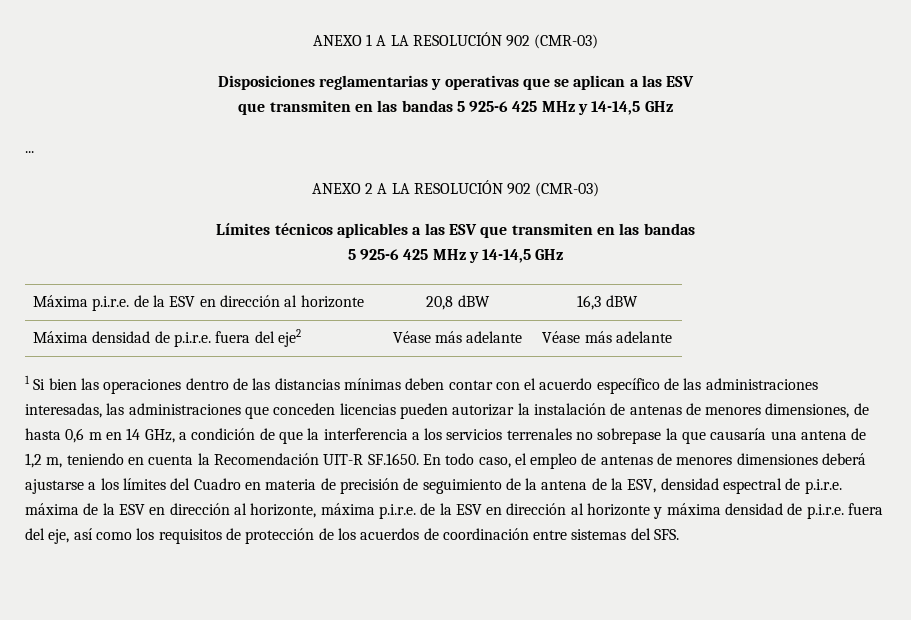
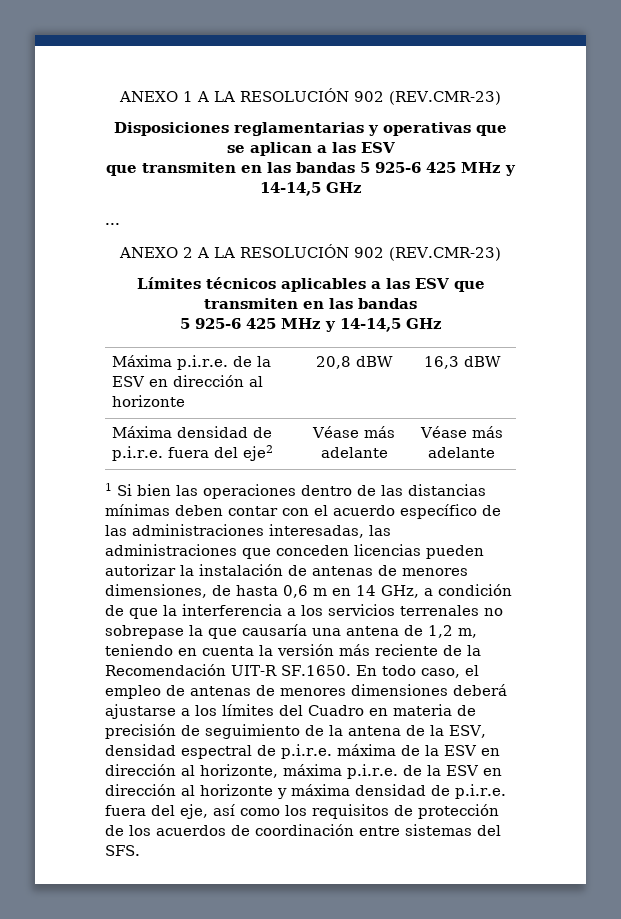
- ANEXO 1 A LA RESOLUCIÓN 902 (CMR-03)
+ ANEXO 1 A LA RESOLUCIÓN 902 (REV.CMR-23)
- ANEXO 2 A LA RESOLUCIÓN 902 (CMR-03)
+ ANEXO 2 A LA RESOLUCIÓN 902 (REV.CMR-23)
- 1 Si bien las operaciones dentro de las distancias mínimas deben contar con el acuerdo específico de las administraciones interesadas, las administraciones que conceden licencias pueden autorizar la instalación de antenas de menores dimensiones, de hasta 0,6 m en 14 GHz, a condición de que la interferencia a los servicios terrenales no sobrepase la que causaría una antena de 1,2 m, teniendo en cuenta la Recomendación UIT-R SF.1650. En todo caso, el empleo de antenas de menores dimensiones deberá ajustarse a los límites del Cuadro en materia de precisión de seguimiento de la antena de la ESV, densidad espectral de p.i.r.e. máxima de la ESV en dirección al horizonte, máxima p.i.r.e. de la ESV en dirección al horizonte y máxima densidad de p.i.r.e. fuera del eje, así como los requisitos de protección de los acuerdos de coordinación entre sistemas del SFS.
+ 1 Si bien las operaciones dentro de las distancias mínimas deben contar con el acuerdo específico de las administraciones interesadas, las administraciones que conceden licencias pueden autorizar la instalación de antenas de menores dimensiones, de hasta 0,6 m en 14 GHz, a condición de que la interferencia a los servicios terrenales no sobrepase la que causaría una antena de 1,2 m, teniendo en cuenta la versión más reciente de la Recomendación UIT-R SF.1650. En todo caso, el empleo de antenas de menores dimensiones deberá ajustarse a los límites del Cuadro en materia de precisión de seguimiento de la antena de la ESV, densidad espectral de p.i.r.e. máxima de la ESV en dirección al horizonte, máxima p.i.r.e. de la ESV en dirección al horizonte y máxima densidad de p.i.r.e. fuera del eje, así como los requisitos de protección de los acuerdos de coordinación entre sistemas del SFS.

